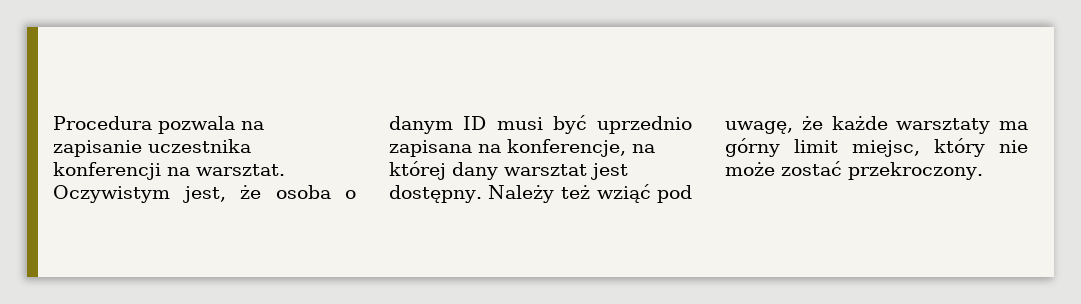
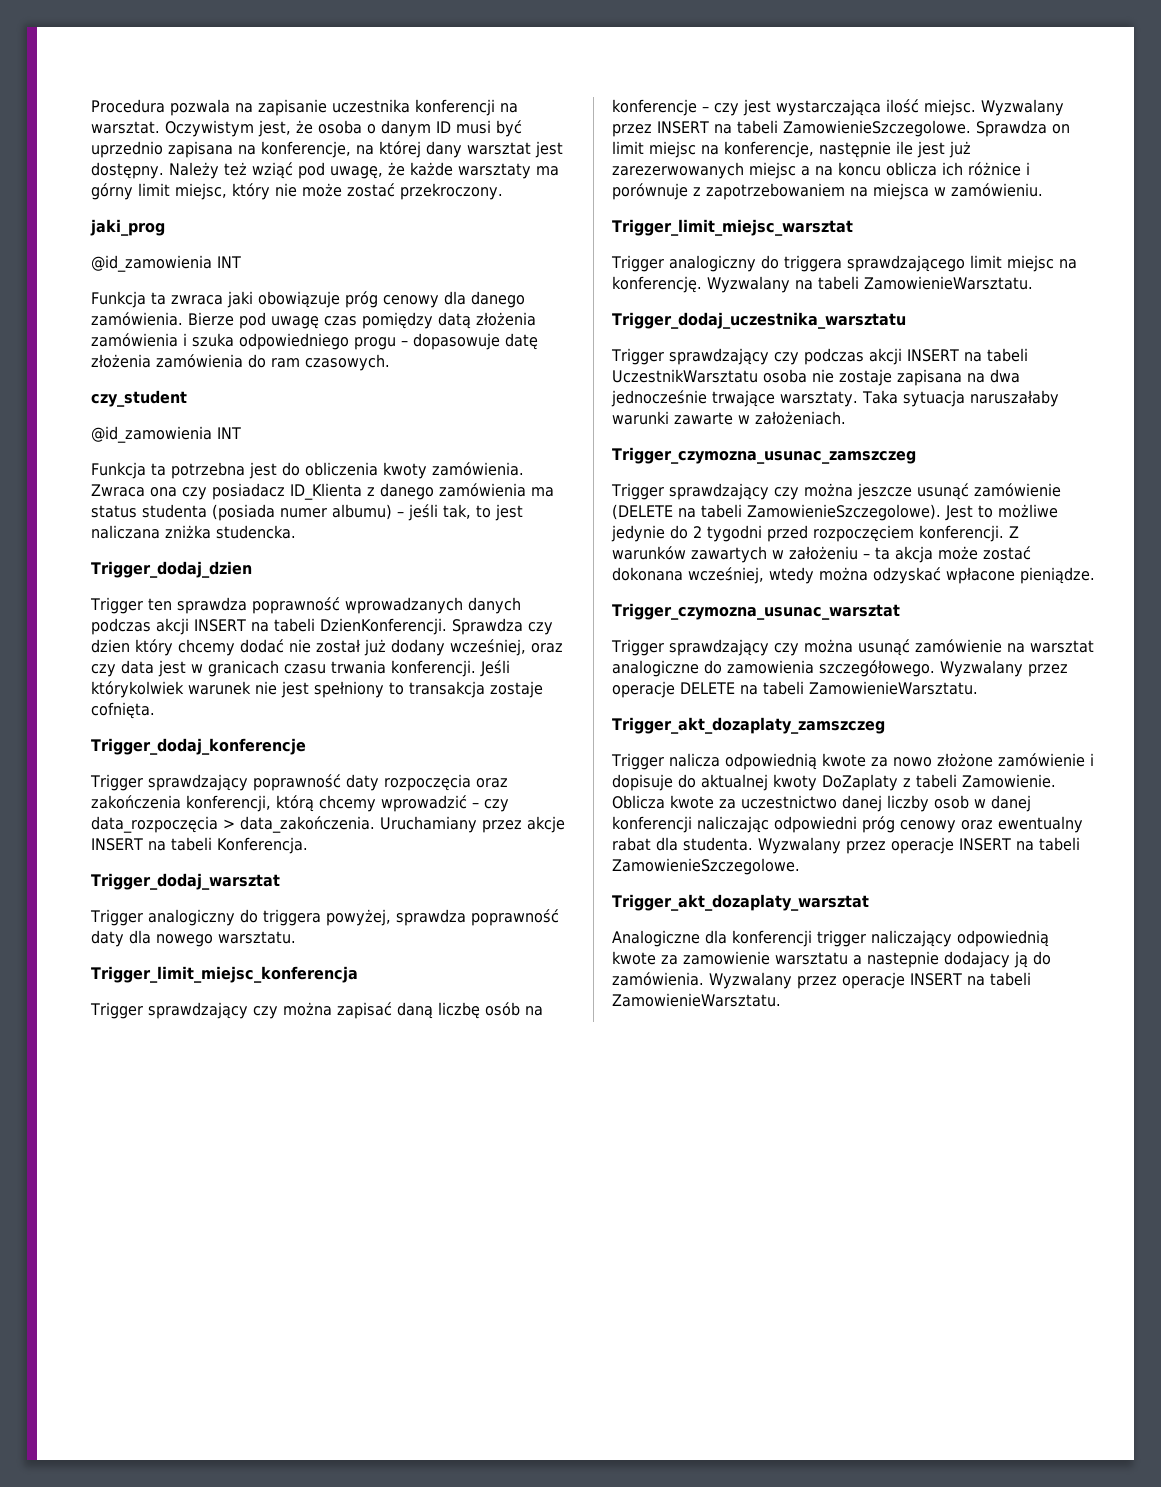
+ jaki_prog
+ @id_zamowienia INT
+ Funkcja ta zwraca jaki obowiązuje próg cenowy dla danego zamówienia. Bierze pod uwagę czas pomiędzy datą złożenia zamówienia i szuka odpowiedniego progu – dopasowuje datę złożenia zamówienia do ram czasowych.
+ czy_student
+ @id_zamowienia INT
+ Funkcja ta potrzebna jest do obliczenia kwoty zamówienia. Zwraca ona czy posiadacz ID_Klienta z danego zamówienia ma status studenta (posiada numer albumu) – jeśli tak, to jest naliczana zniżka studencka.
+ Trigger_dodaj_dzien
+ Trigger ten sprawdza poprawność wprowadzanych danych podczas akcji INSERT na tabeli DzienKonferencji. Sprawdza czy dzien który chcemy dodać nie został już dodany wcześniej, oraz czy data jest w granicach czasu trwania konferencji. Jeśli którykolwiek warunek nie jest spełniony to transakcja zostaje cofnięta.
+ Trigger_dodaj_konferencje
+ Trigger sprawdzający poprawność daty rozpoczęcia oraz zakończenia konferencji, którą chcemy wprowadzić – czy data_rozpoczęcia > data_zakończenia. Uruchamiany przez akcje INSERT na tabeli Konferencja.
+ Trigger_dodaj_warsztat
+ Trigger analogiczny do triggera powyżej, sprawdza poprawność daty dla nowego warsztatu.
+ Trigger_limit_miejsc_konferencja
+ Trigger sprawdzający czy można zapisać daną liczbę osób na konferencje – czy jest wystarczająca ilość miejsc. Wyzwalany przez INSERT na tabeli ZamowienieSzczegolowe. Sprawdza on limit miejsc na konferencje, następnie ile jest już zarezerwowanych miejsc a na koncu oblicza ich różnice i porównuje z zapotrzebowaniem na miejsca w zamówieniu.
+ Trigger_limit_miejsc_warsztat
+ Trigger analogiczny do triggera sprawdzającego limit miejsc na konferencję. Wyzwalany na tabeli ZamowienieWarsztatu.
+ Trigger_dodaj_uczestnika_warsztatu
+ Trigger sprawdzający czy podczas akcji INSERT na tabeli UczestnikWarsztatu osoba nie zostaje zapisana na dwa jednocześnie trwające warsztaty. Taka sytuacja naruszałaby warunki zawarte w założeniach.
+ Trigger_czymozna_usunac_zamszczeg
+ Trigger sprawdzający czy można jeszcze usunąć zamówienie (DELETE na tabeli ZamowienieSzczegolowe). Jest to możliwe jedynie do 2 tygodni przed rozpoczęciem konferencji. Z warunków zawartych w założeniu – ta akcja może zostać dokonana wcześniej, wtedy można odzyskać wpłacone pieniądze.
+ Trigger_czymozna_usunac_warsztat
+ Trigger sprawdzający czy można usunąć zamówienie na warsztat analogiczne do zamowienia szczegółowego. Wyzwalany przez operacje DELETE na tabeli ZamowienieWarsztatu.
+ Trigger_akt_dozaplaty_zamszczeg
+ Trigger nalicza odpowiednią kwote za nowo złożone zamówienie i dopisuje do aktualnej kwoty DoZaplaty z tabeli Zamowienie. Oblicza kwote za uczestnictwo danej liczby osob w danej konferencji naliczając odpowiedni próg cenowy oraz ewentualny rabat dla studenta. Wyzwalany przez operacje INSERT na tabeli ZamowienieSzczegolowe.
+ Trigger_akt_dozaplaty_warsztat
+ Analogiczne dla konferencji trigger naliczający odpowiednią kwote za zamowienie warsztatu a nastepnie dodajacy ją do zamówienia. Wyzwalany przez operacje INSERT na tabeli ZamowienieWarsztatu.

